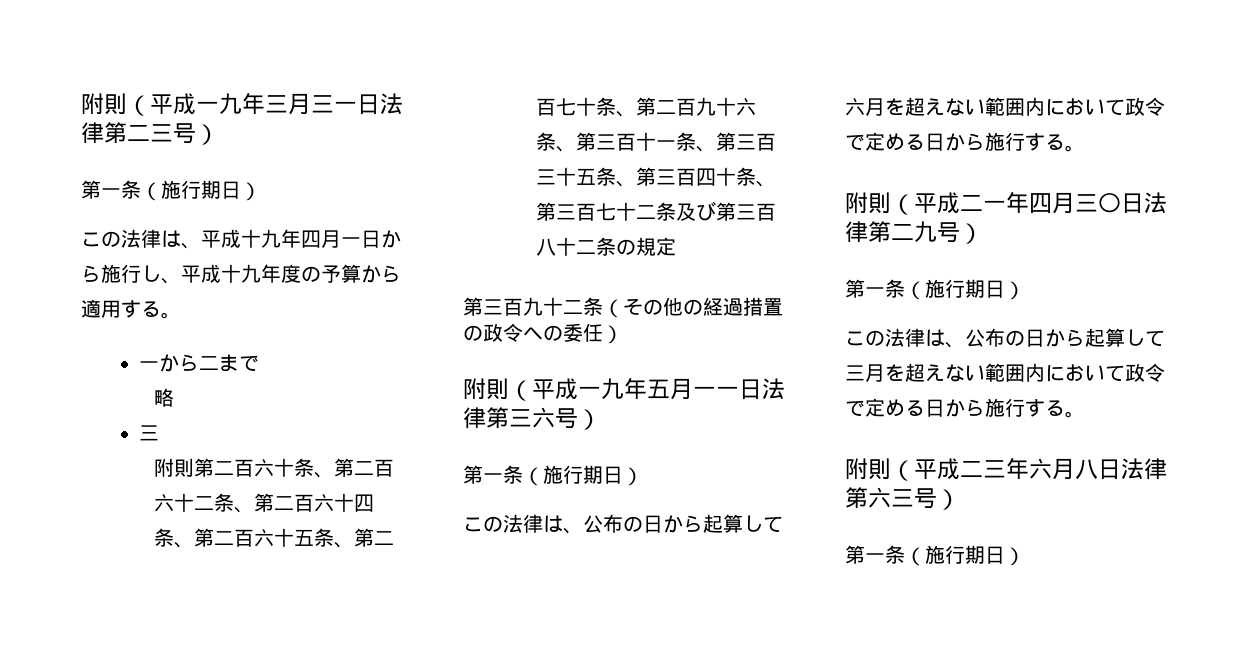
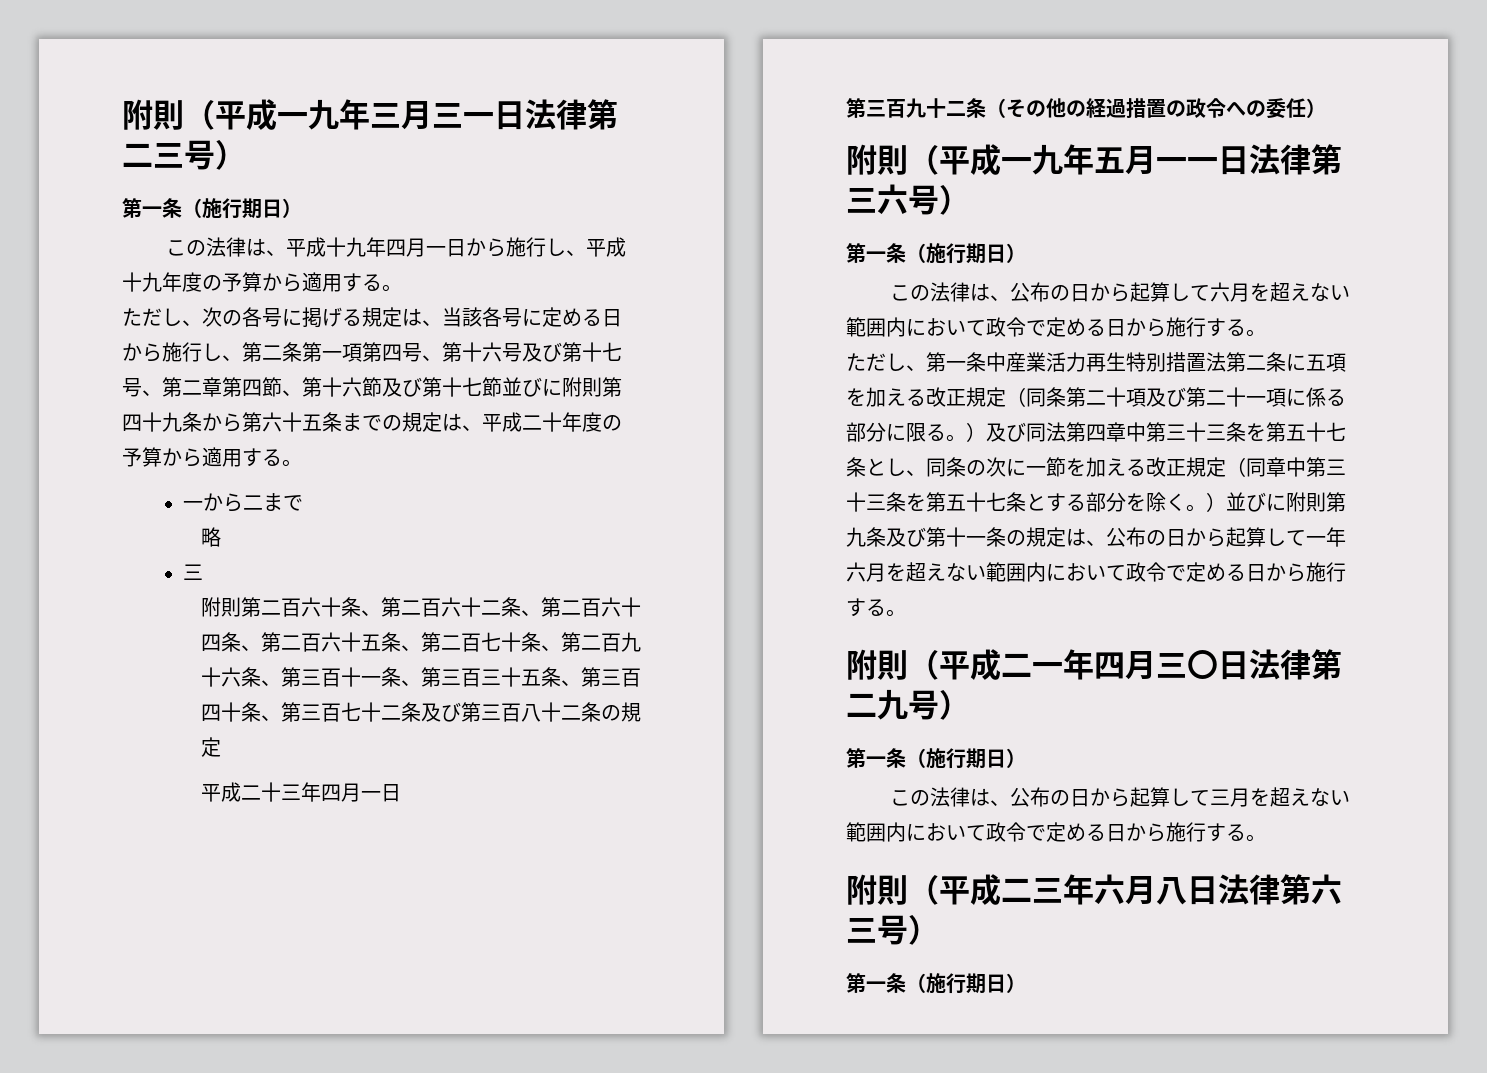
+ ただし、次の各号に掲げる規定は、当該各号に定める日から施行し、第二条第一項第四号、第十六号及び第十七号、第二章第四節、第十六節及び第十七節並びに附則第四十九条から第六十五条までの規定は、平成二十年度の予算から適用する。
+ 平成二十三年四月一日
+ ただし、第一条中産業活力再生特別措置法第二条に五項を加える改正規定（同条第二十項及び第二十一項に係る部分に限る。）及び同法第四章中第三十三条を第五十七条とし、同条の次に一節を加える改正規定（同章中第三十三条を第五十七条とする部分を除く。）並びに附則第九条及び第十一条の規定は、公布の日から起算して一年六月を超えない範囲内において政令で定める日から施行する。

